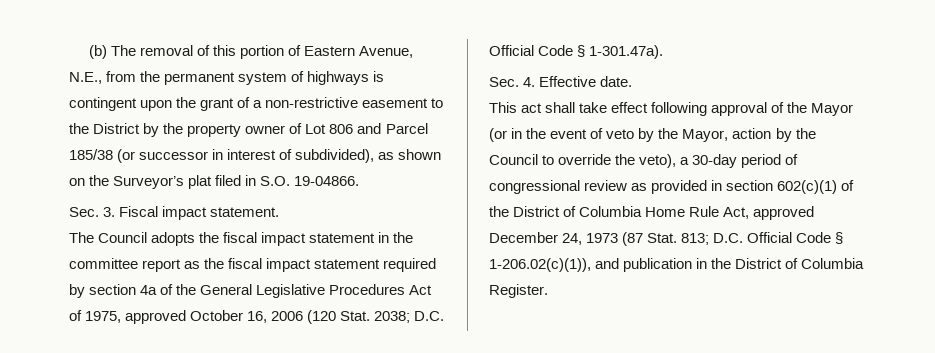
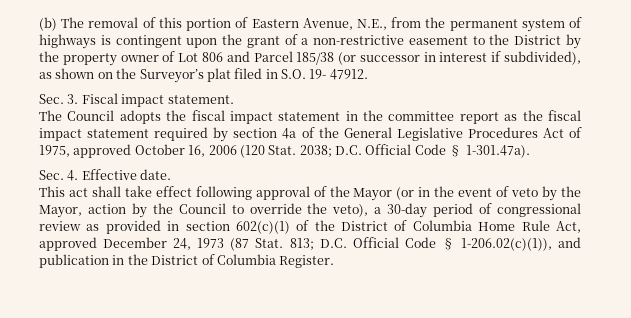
- (b) The removal of this portion of Eastern Avenue, N.E., from the permanent system of highways is contingent upon the grant of a non-restrictive easement to the District by the property owner of Lot 806 and Parcel 185/38 (or successor in interest of subdivided), as shown on the Surveyor’s plat filed in S.O. 19-04866.
+ (b) The removal of this portion of Eastern Avenue, N.E., from the permanent system of highways is contingent upon the grant of a non-restrictive easement to the District by the property owner of Lot 806 and Parcel 185/38 (or successor in interest if subdivided), as shown on the Surveyor’s plat filed in S.O. 19- 47912.

